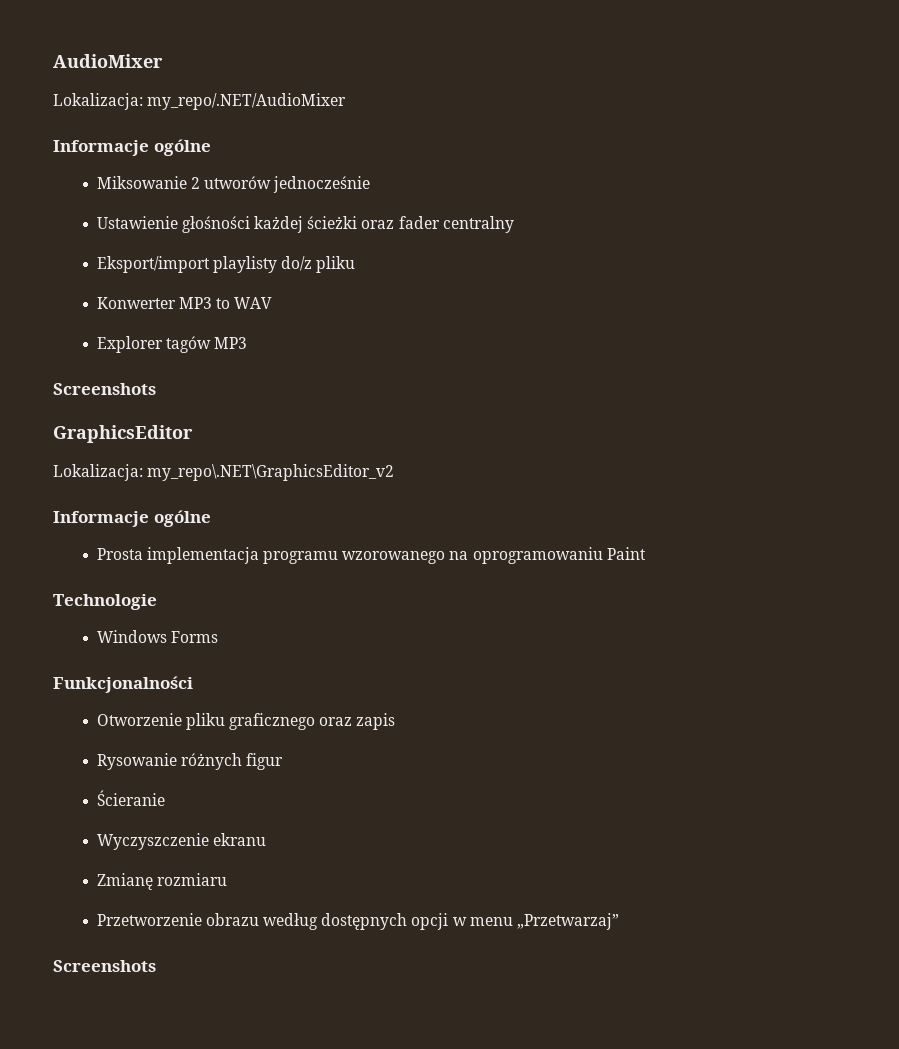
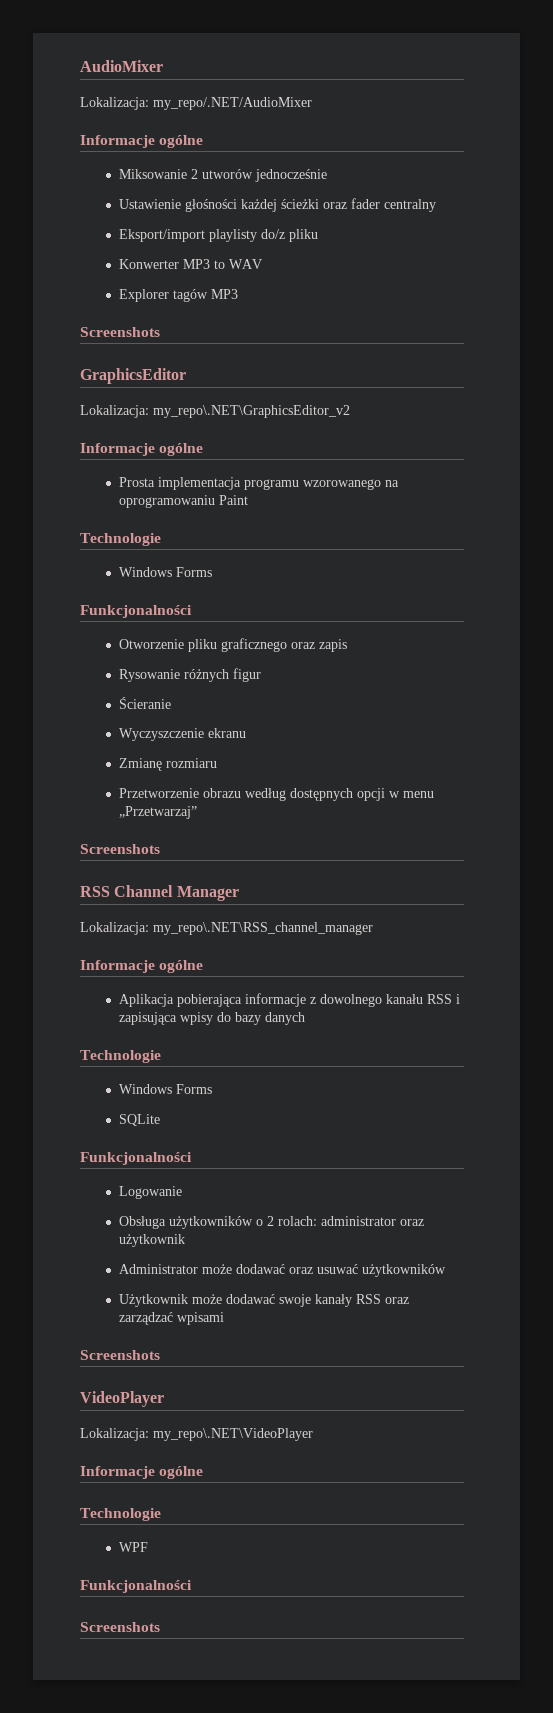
+ RSS Channel Manager
+ Lokalizacja: my_repo\.NET\RSS_channel_manager
+ Informacje ogólne
+ Aplikacja pobierająca informacje z dowolnego kanału RSS i zapisująca wpisy do bazy danych
+ Technologie
+ Windows Forms
+ SQLite
+ Funkcjonalności
+ Logowanie
+ Obsługa użytkowników o 2 rolach: administrator oraz użytkownik
+ Administrator może dodawać oraz usuwać użytkowników
+ Użytkownik może dodawać swoje kanały RSS oraz zarządzać wpisami
+ Screenshots
+ VideoPlayer
+ Lokalizacja: my_repo\.NET\VideoPlayer
+ Informacje ogólne
+ Technologie
+ WPF
+ Funkcjonalności
+ Screenshots

